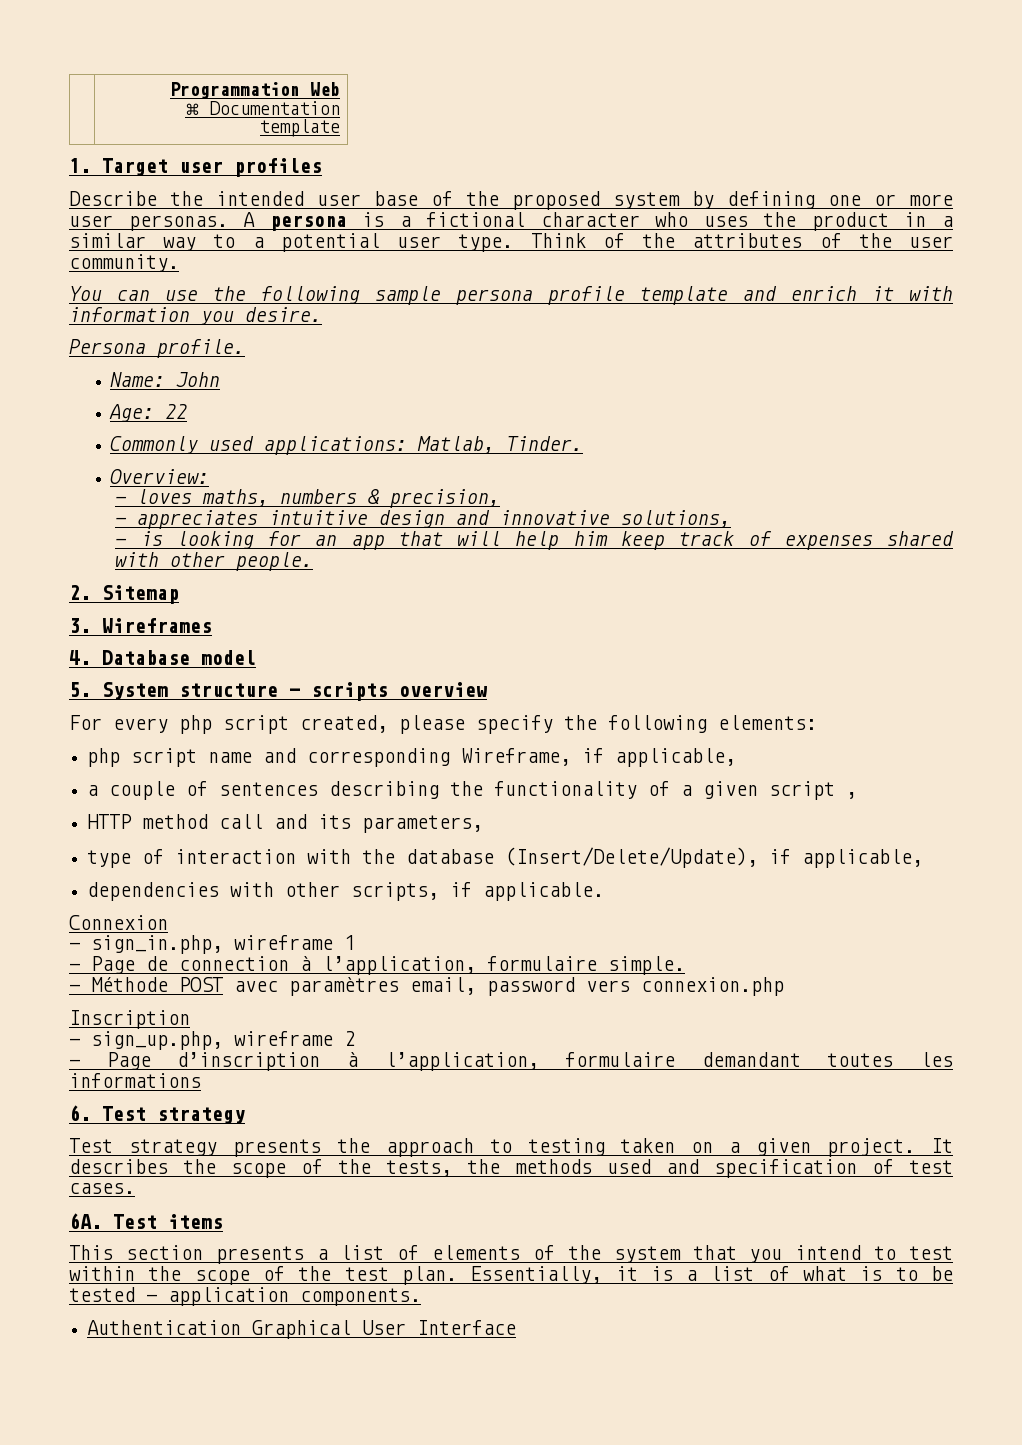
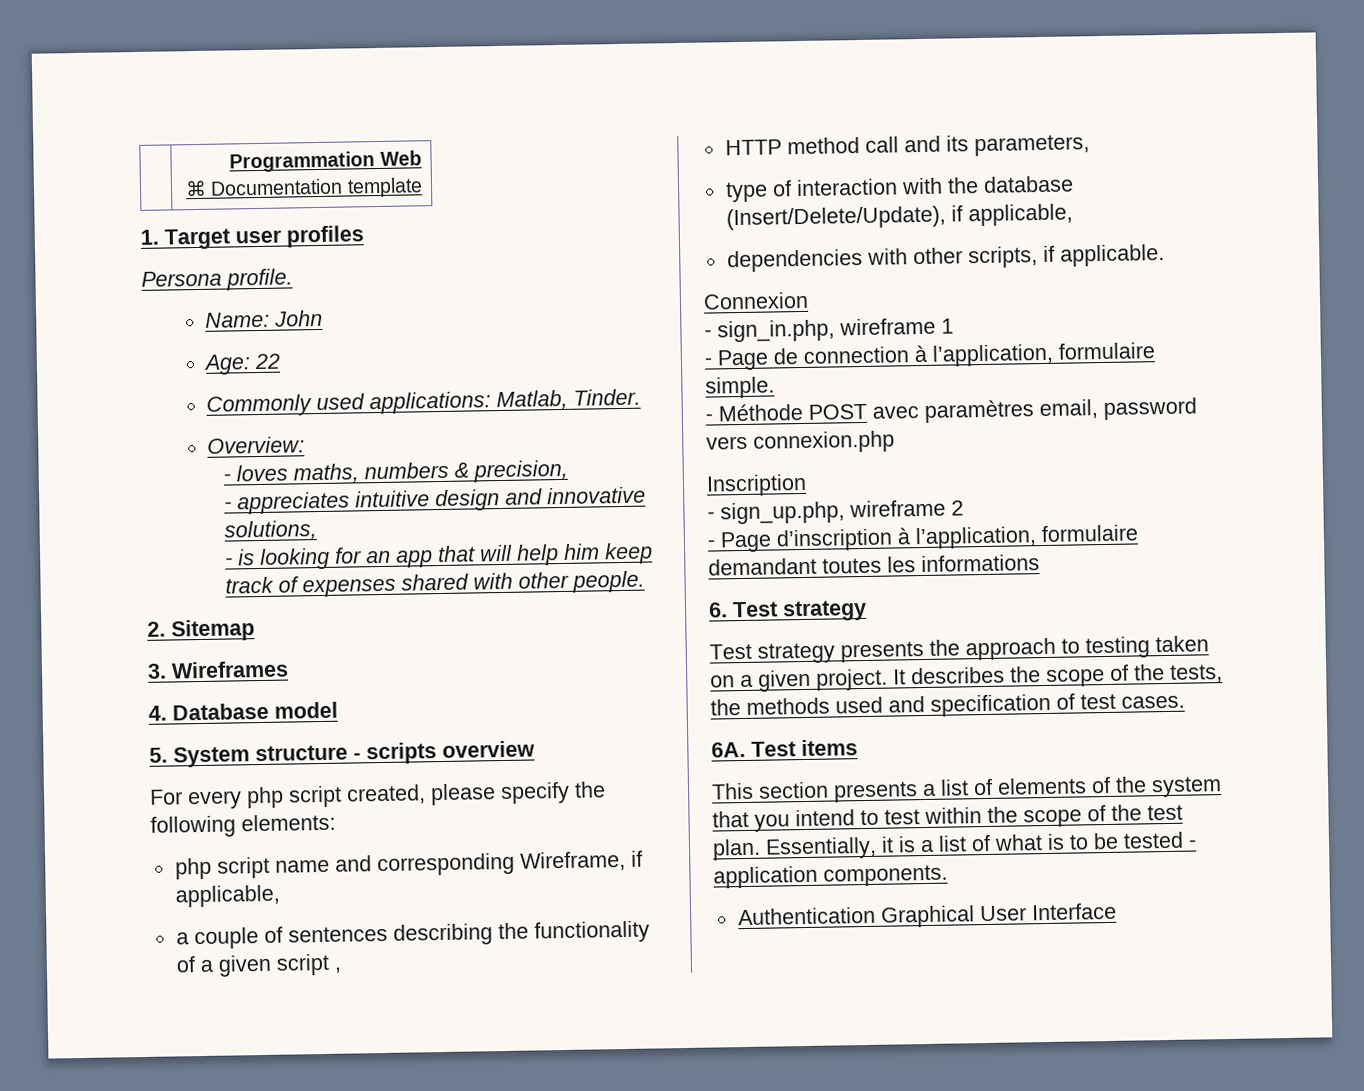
- Describe the intended user base of the proposed system by defining one or more user personas. A persona is a fictional character who uses the product in a similar way to a potential user type. Think of the attributes of the user community.
- You can use the following sample persona profile template and enrich it with information you desire.

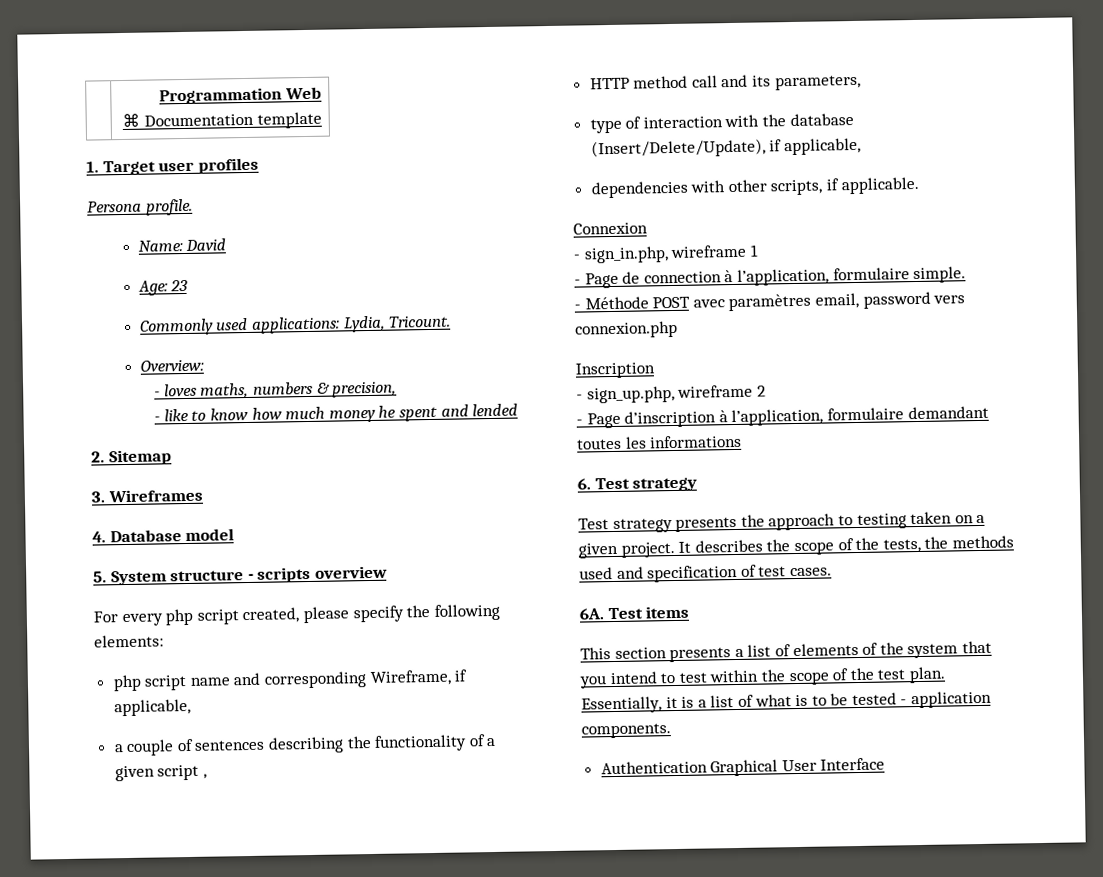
- Name: John
+ Name: David
- Age: 22
+ Age: 23
- Commonly used applications: Matlab, Tinder.
+ Commonly used applications: Lydia, Tricount.
- - appreciates intuitive design and innovative solutions,
- - is looking for an app that will help him keep track of expenses shared with other people.
+ - like to know how much money he spent and lended

